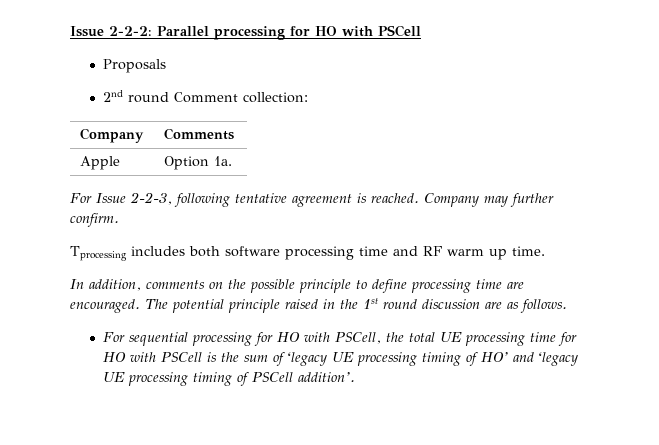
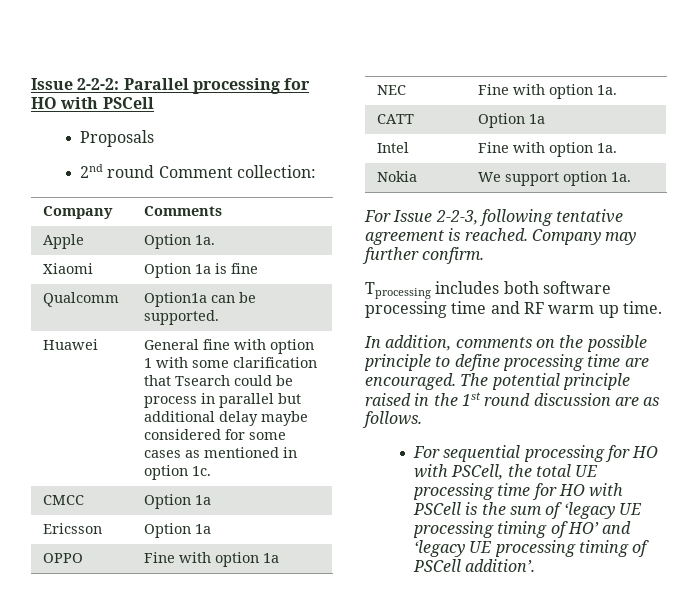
+ Xiaomi | Option 1a is fine
+ Qualcomm | Option1a can be supported.
+ Huawei | General fine with option 1 with some clarification that Tsearch could be process in parallel but additional delay maybe considered for some cases as mentioned in option 1c.
+ CMCC | Option 1a
+ Ericsson | Option 1a
+ OPPO | Fine with option 1a
+ NEC | Fine with option 1a.
+ CATT | Option 1a
+ Intel | Fine with option 1a.
+ Nokia | We support option 1a.

